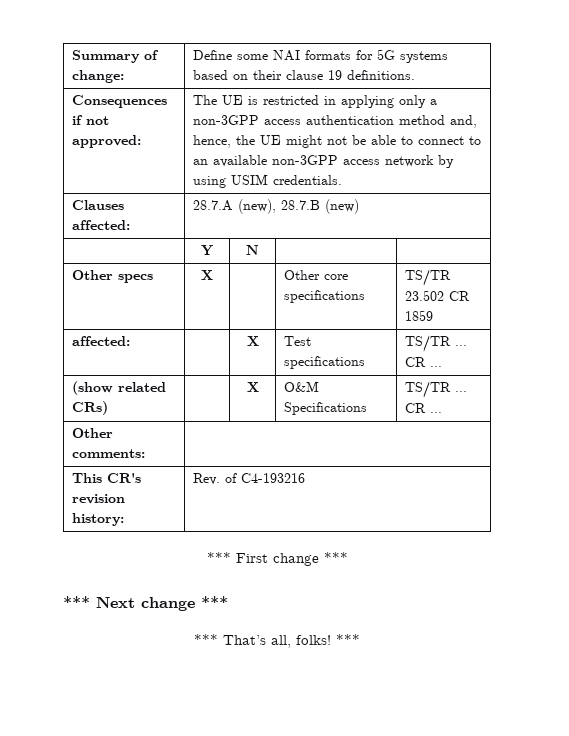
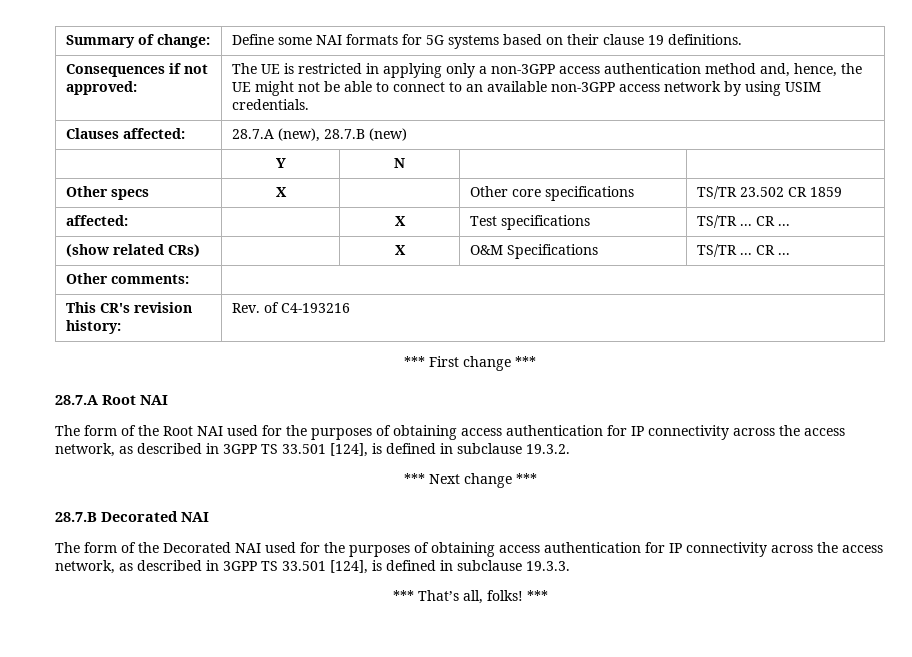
+ 28.7.A Root NAI
+ The form of the Root NAI used for the purposes of obtaining access authentication for IP connectivity across the access network, as described in 3GPP TS 33.501 [124], is defined in subclause 19.3.2.
  *** Next change ***
+ 28.7.B Decorated NAI
+ The form of the Decorated NAI used for the purposes of obtaining access authentication for IP connectivity across the access network, as described in 3GPP TS 33.501 [124], is defined in subclause 19.3.3.

